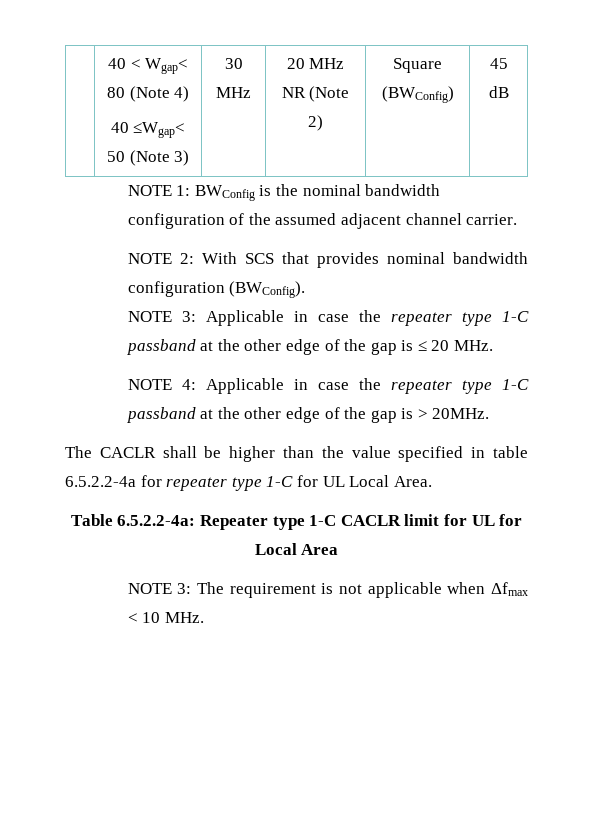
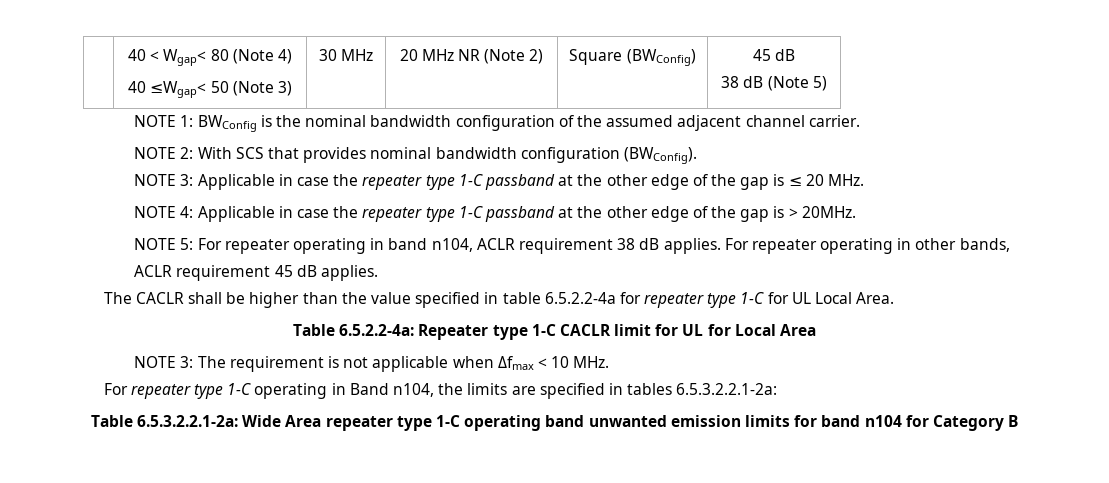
  | 40 < Wgap< 80 (Note 4)
  40 ≤Wgap< 50 (Note 3) | 30 MHz | 20 MHz NR (Note 2) | Square (BWConfig) | 45 dB
+ 38 dB (Note 5)
+ NOTE 5: For repeater operating in band n104, ACLR requirement 38 dB applies. For repeater operating in other bands, ACLR requirement 45 dB applies.
+ For repeater type 1-C operating in Band n104, the limits are specified in tables 6.5.3.2.2.1-2a:
+ Table 6.5.3.2.2.1-2a: Wide Area repeater type 1-C operating band unwanted emission limits for band n104 for Category B

